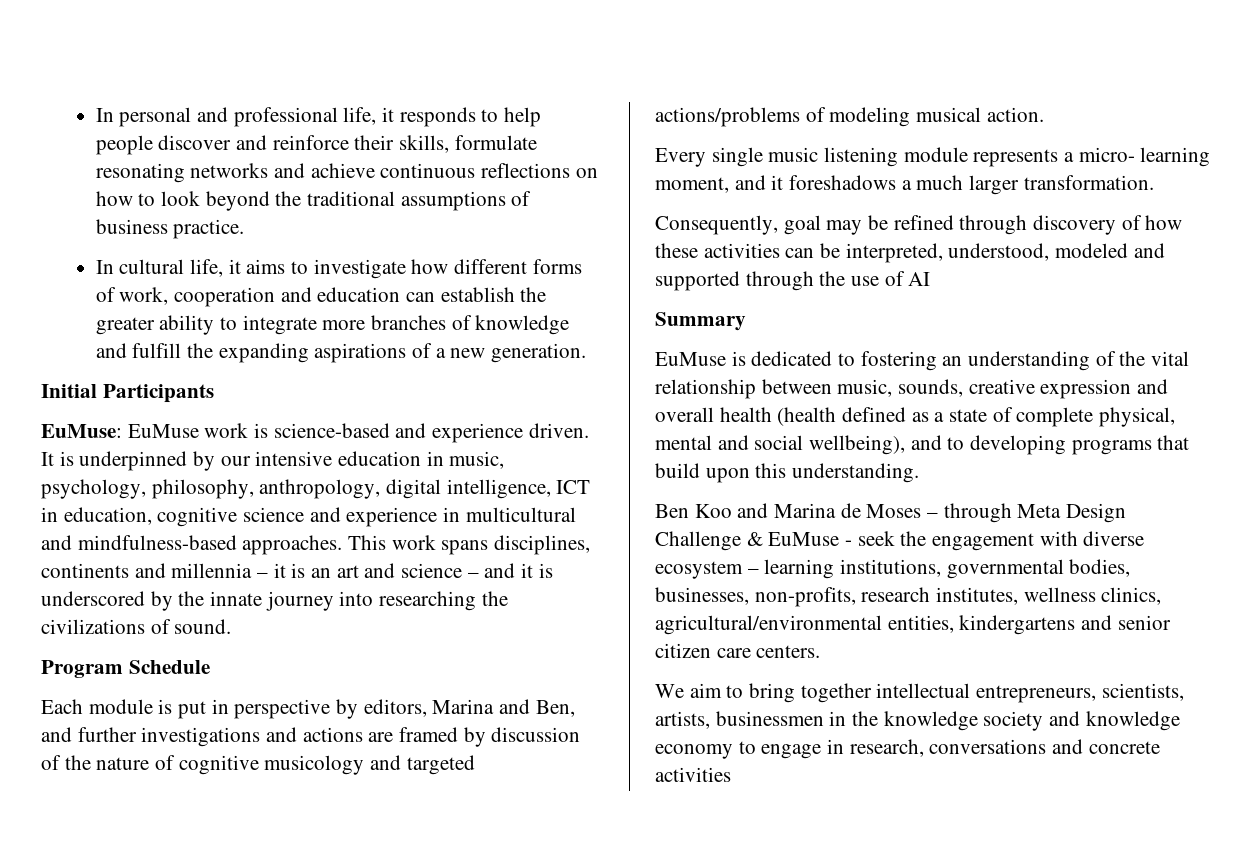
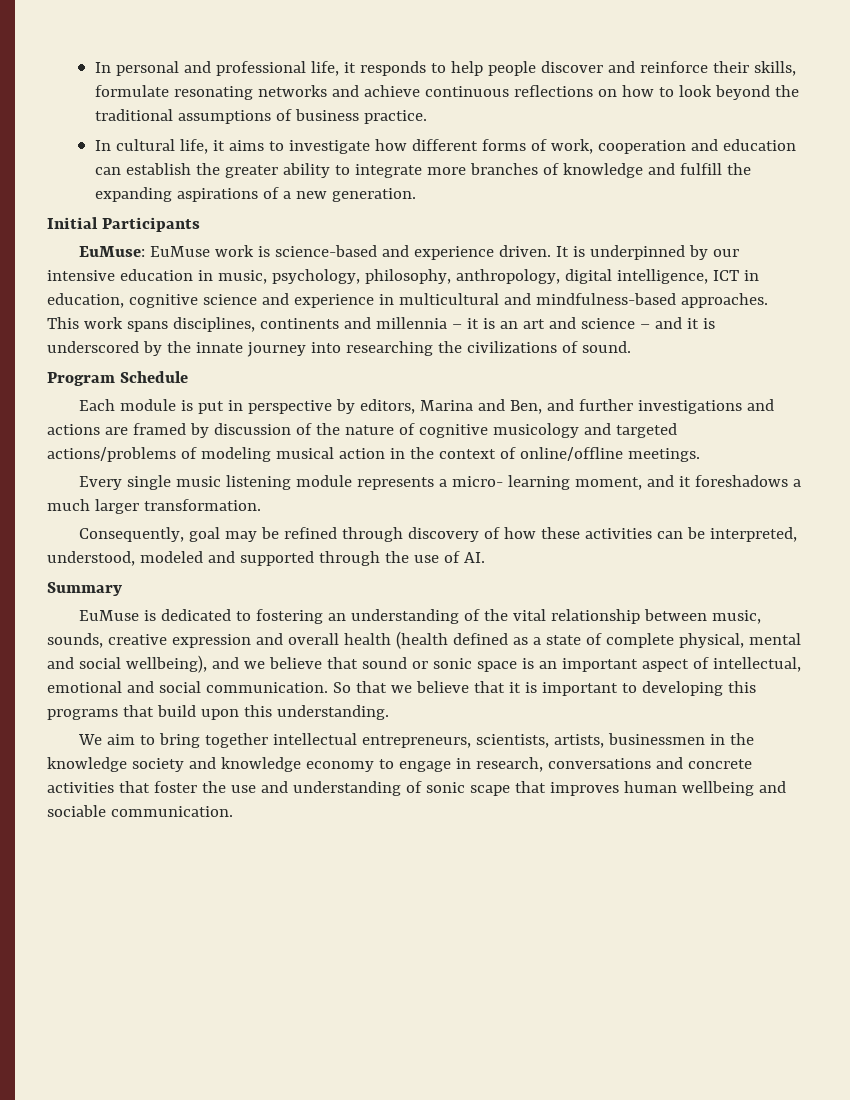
- Each module is put in perspective by editors, Marina and Ben, and further investigations and actions are framed by discussion of the nature of cognitive musicology and targeted actions/problems of modeling musical action.
+ Each module is put in perspective by editors, Marina and Ben, and further investigations and actions are framed by discussion of the nature of cognitive musicology and targeted actions/problems of modeling musical action in the context of online/offline meetings.
- Consequently, goal may be refined through discovery of how these activities can be interpreted, understood, modeled and supported through the use of AI
+ Consequently, goal may be refined through discovery of how these activities can be interpreted, understood, modeled and supported through the use of AI.
- EuMuse is dedicated to fostering an understanding of the vital relationship between music, sounds, creative expression and overall health (health defined as a state of complete physical, mental and social wellbeing), and to developing programs that build upon this understanding.
+ EuMuse is dedicated to fostering an understanding of the vital relationship between music, sounds, creative expression and overall health (health defined as a state of complete physical, mental and social wellbeing), and we believe that sound or sonic space is an important aspect of intellectual, emotional and social communication. So that we believe that it is important to developing this programs that build upon this understanding.
- Ben Koo and Marina de Moses – through Meta Design Challenge & EuMuse - seek the engagement with diverse ecosystem – learning institutions, governmental bodies, businesses, non-profits, research institutes, wellness clinics, agricultural/environmental entities, kindergartens and senior citizen care centers.
- We aim to bring together intellectual entrepreneurs, scientists, artists, businessmen in the knowledge society and knowledge economy to engage in research, conversations and concrete activities
+ We aim to bring together intellectual entrepreneurs, scientists, artists, businessmen in the knowledge society and knowledge economy to engage in research, conversations and concrete activities that foster the use and understanding of sonic scape that improves human wellbeing and sociable communication.

